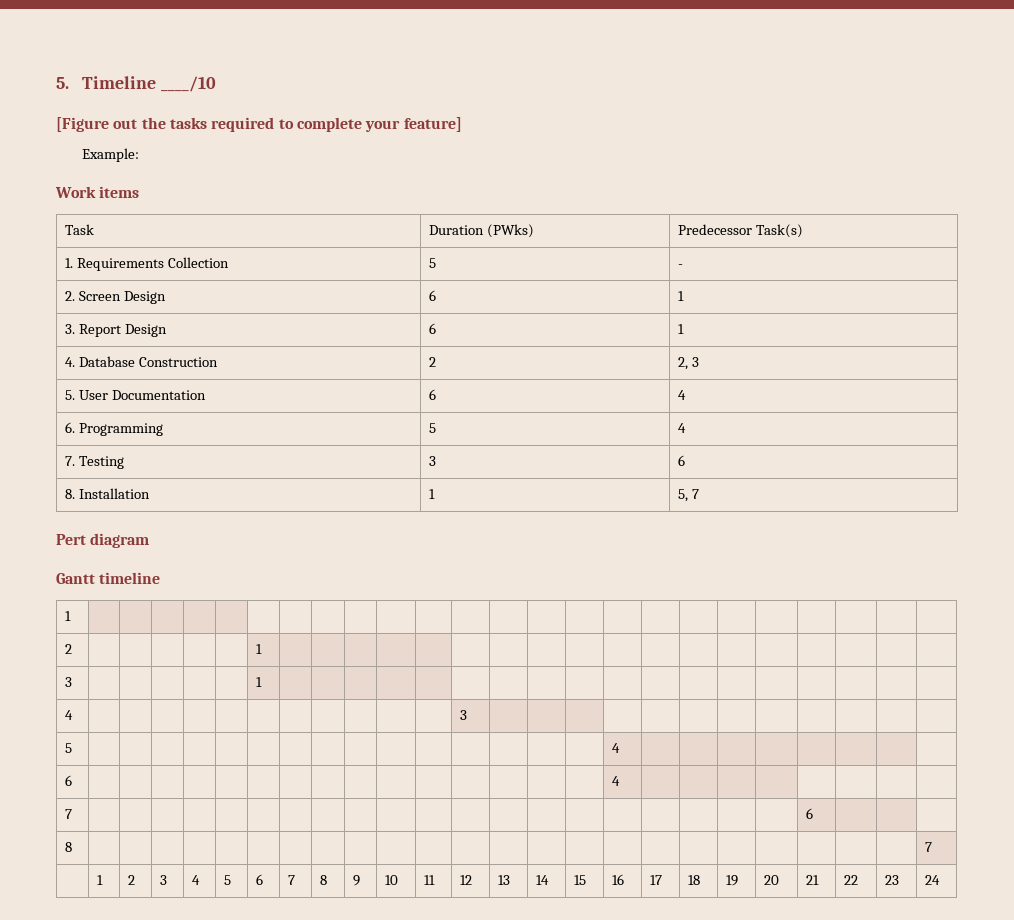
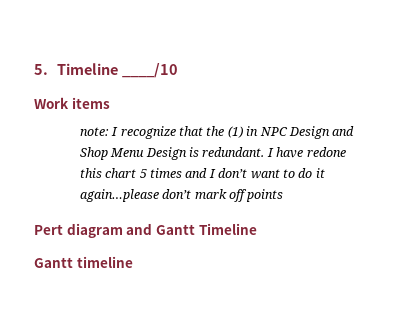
- [Figure out the tasks required to complete your feature]
- Example:
  Work items
- Task | Duration (PWks) | Predecessor Task(s)
- 1. Requirements Collection | 5 | -
- 2. Screen Design | 6 | 1
- 3. Report Design | 6 | 1
- 4. Database Construction | 2 | 2, 3
- 5. User Documentation | 6 | 4
- 6. Programming | 5 | 4
- 7. Testing | 3 | 6
- 8. Installation | 1 | 5, 7
+ note: I recognize that the (1) in NPC Design and Shop Menu Design is redundant. I have redone this chart 5 times and I don’t want to do it again…please don’t mark off points
- Pert diagram
+ Pert diagram and Gantt Timeline
  Gantt timeline
- 1 | | | | | | | | | | | | | | | | | | | | | | | |
- 2 | | | | | | 1 | | | | | | | | | | | | | | | | | |
- 3 | | | | | | 1 | | | | | | | | | | | | | | | | | |
- 4 | | | | | | | | | | | | 3 | | | | | | | | | | | |
- 5 | | | | | | | | | | | | | | | | 4 | | | | | | | |
- 6 | | | | | | | | | | | | | | | | 4 | | | | | | | |
- 7 | | | | | | | | | | | | | | | | | | | | | 6 | | |
- 8 | | | | | | | | | | | | | | | | | | | | | | | | 7
- | 1 | 2 | 3 | 4 | 5 | 6 | 7 | 8 | 9 | 10 | 11 | 12 | 13 | 14 | 15 | 16 | 17 | 18 | 19 | 20 | 21 | 22 | 23 | 24

